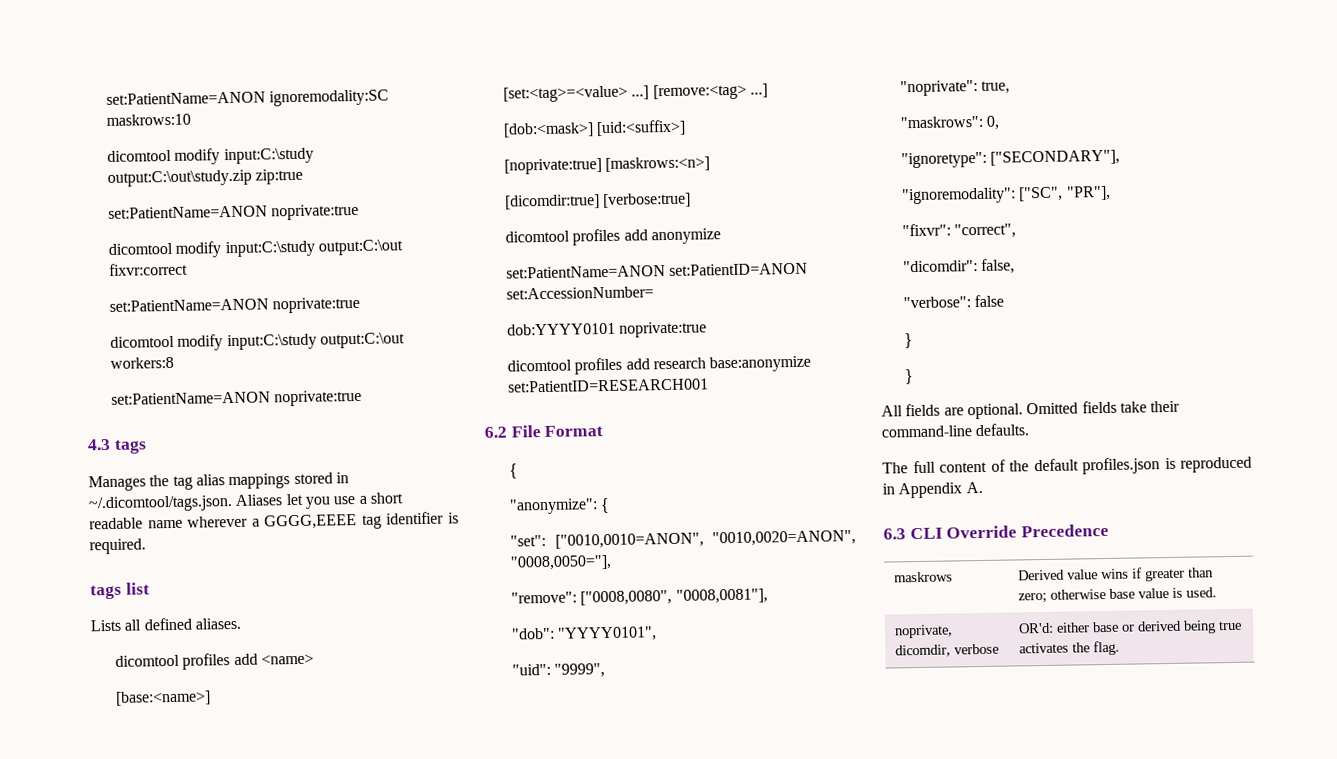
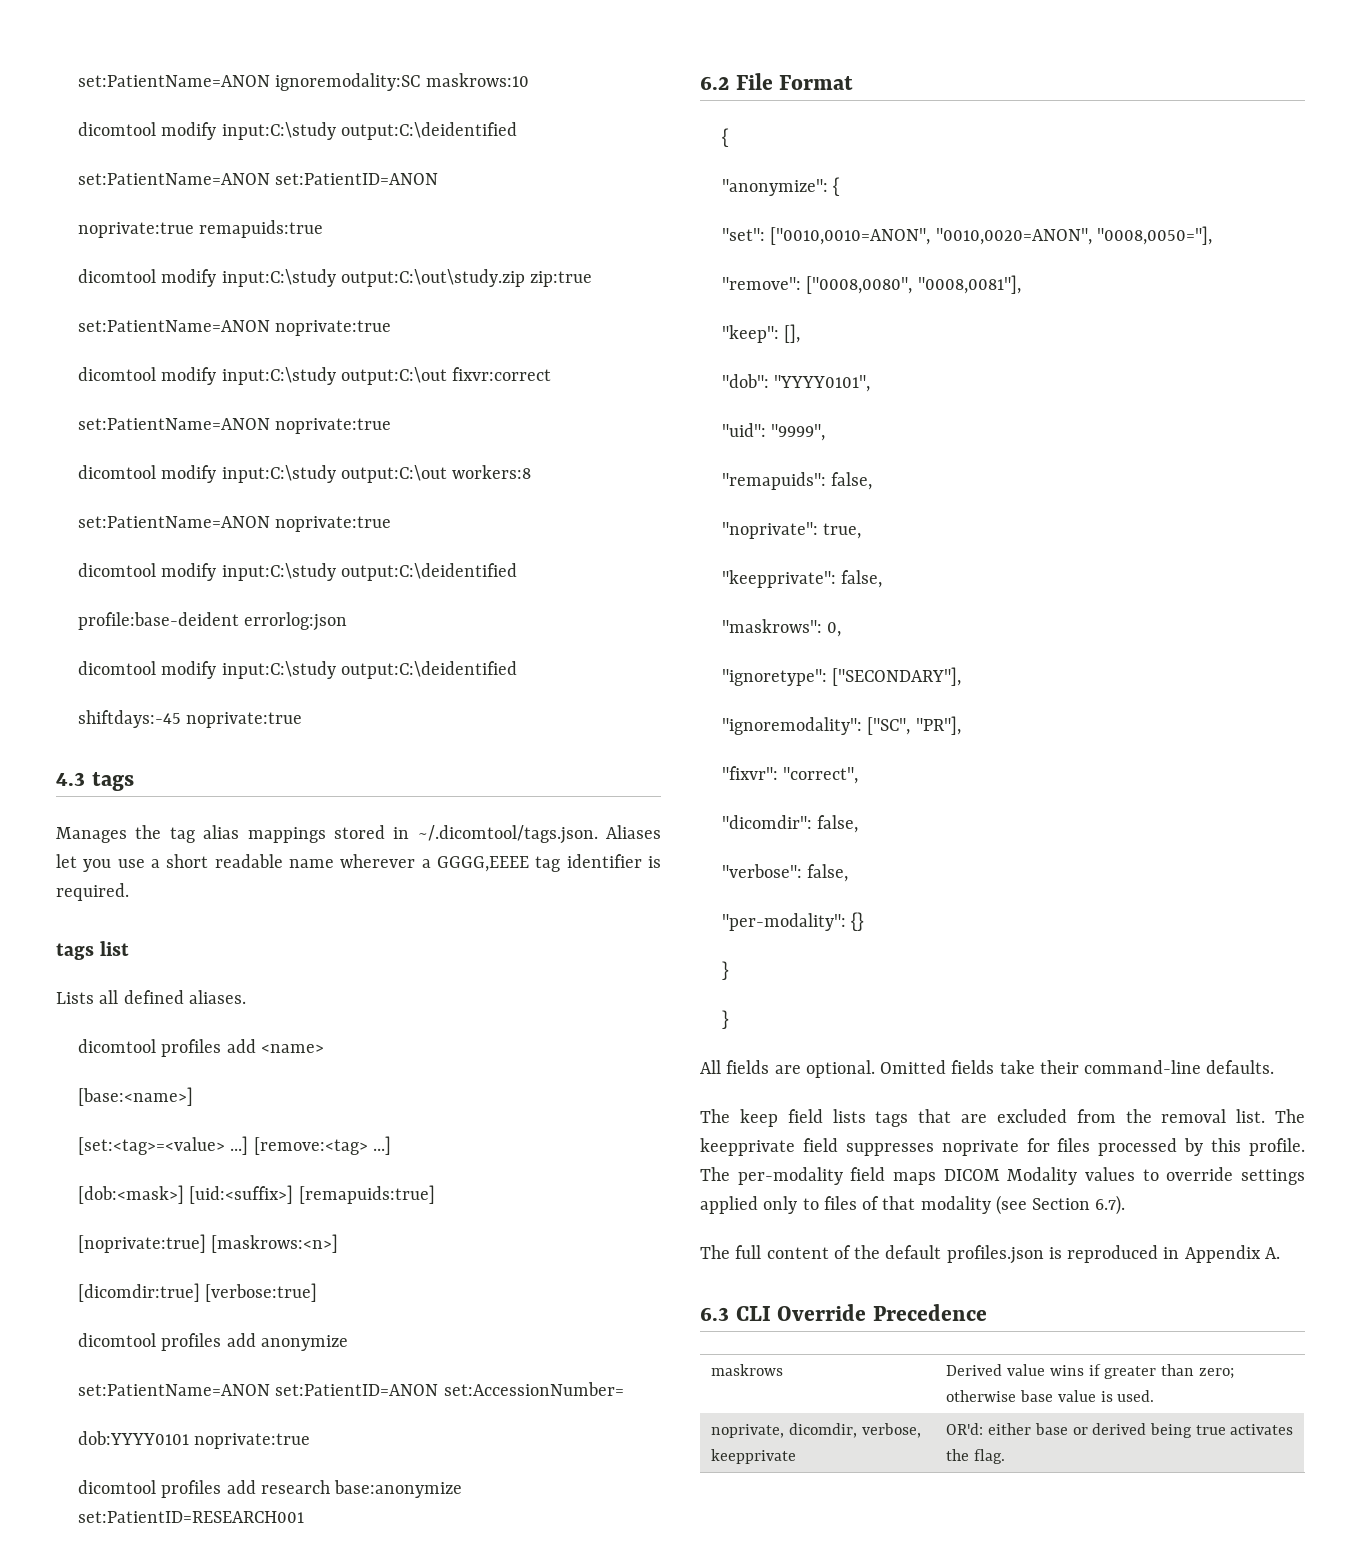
  set:PatientName=ANON ignoremodality:SC maskrows:10
+ dicomtool modify input:C:\study output:C:\deidentified
+ set:PatientName=ANON set:PatientID=ANON
+ noprivate:true remapuids:true
  dicomtool modify input:C:\study output:C:\out workers:8
  set:PatientName=ANON noprivate:true
+ dicomtool modify input:C:\study output:C:\deidentified
+ profile:base-deident errorlog:json
+ dicomtool modify input:C:\study output:C:\deidentified
+ shiftdays:-45 noprivate:true
- [dob:<mask>] [uid:<suffix>]
+ [dob:<mask>] [uid:<suffix>] [remapuids:true]
+ "keep": [],
+ "remapuids": false,
+ "keepprivate": false,
- "verbose": false
+ "verbose": false,
+ "per-modality": {}
+ The keep field lists tags that are excluded from the removal list. The keepprivate field suppresses noprivate for files processed by this profile. The per-modality field maps DICOM Modality values to override settings applied only to files of that modality (see Section 6.7).
- noprivate, dicomdir, verbose | OR'd: either base or derived being true activates the flag.
+ noprivate, dicomdir, verbose, keepprivate | OR'd: either base or derived being true activates the flag.

